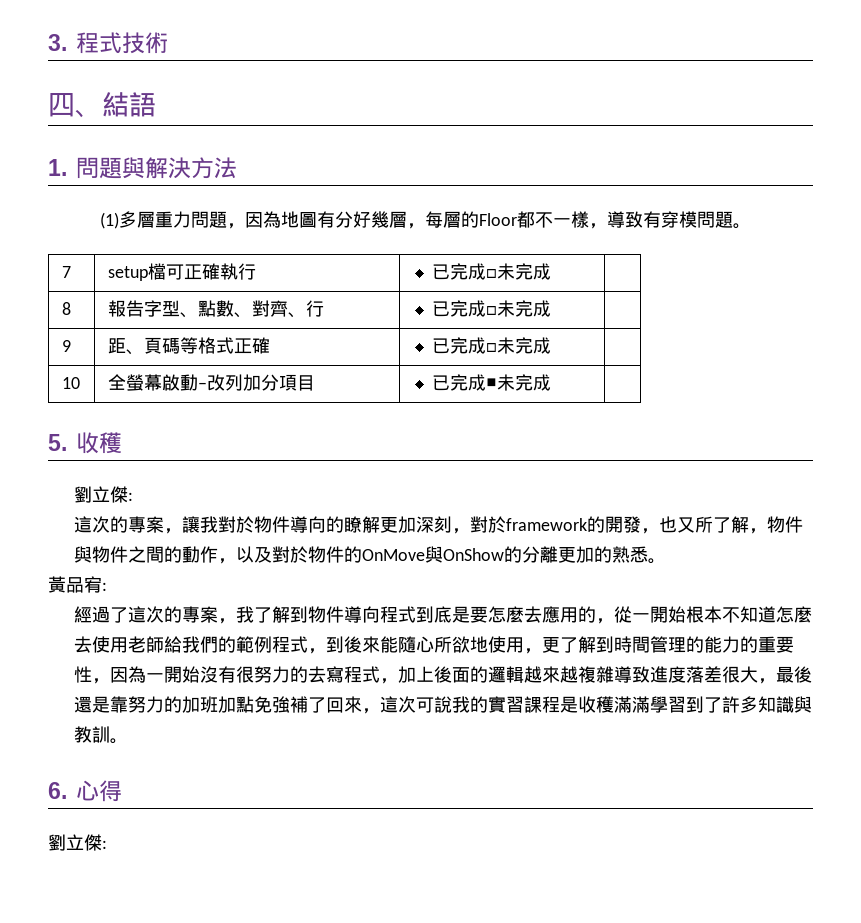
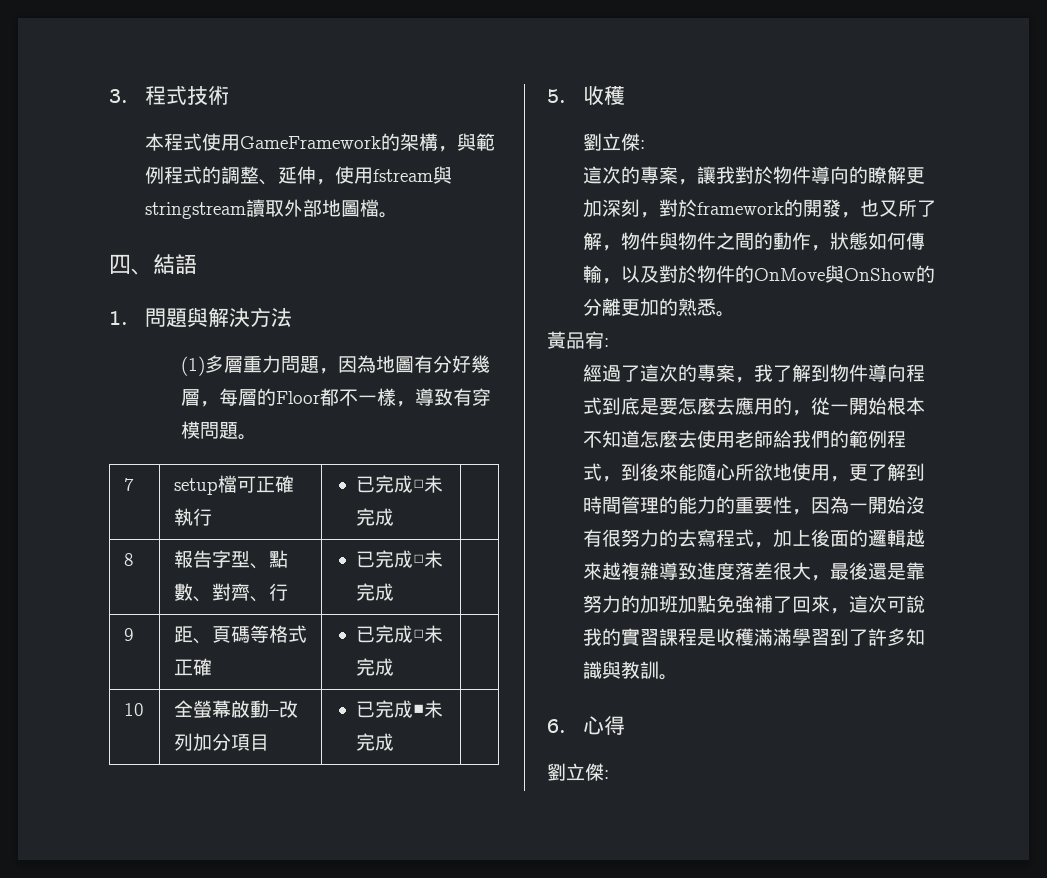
+ 本程式使用GameFramework的架構，與範例程式的調整、延伸，使用fstream與stringstream讀取外部地圖檔。
- 這次的專案，讓我對於物件導向的瞭解更加深刻，對於framework的開發，也又所了解，物件與物件之間的動作，以及對於物件的OnMove與OnShow的分離更加的熟悉。
+ 這次的專案，讓我對於物件導向的瞭解更加深刻，對於framework的開發，也又所了解，物件與物件之間的動作，狀態如何傳輸，以及對於物件的OnMove與OnShow的分離更加的熟悉。

